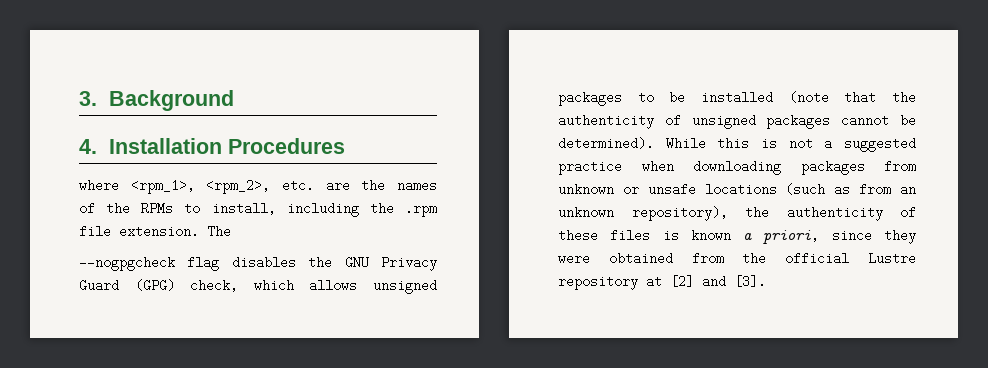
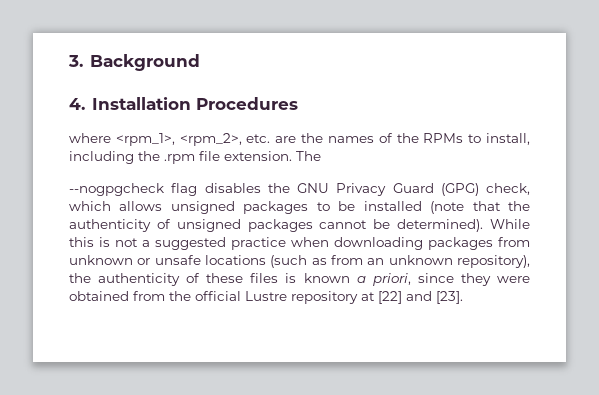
- While this is not a suggested practice when downloading packages from unknown or unsafe locations (such as from an unknown repository), the authenticity of these files is known a priori, since they were obtained from the official Lustre repository at [2] and [3].
+ While this is not a suggested practice when downloading packages from unknown or unsafe locations (such as from an unknown repository), the authenticity of these files is known a priori, since they were obtained from the official Lustre repository at [22] and [23].

